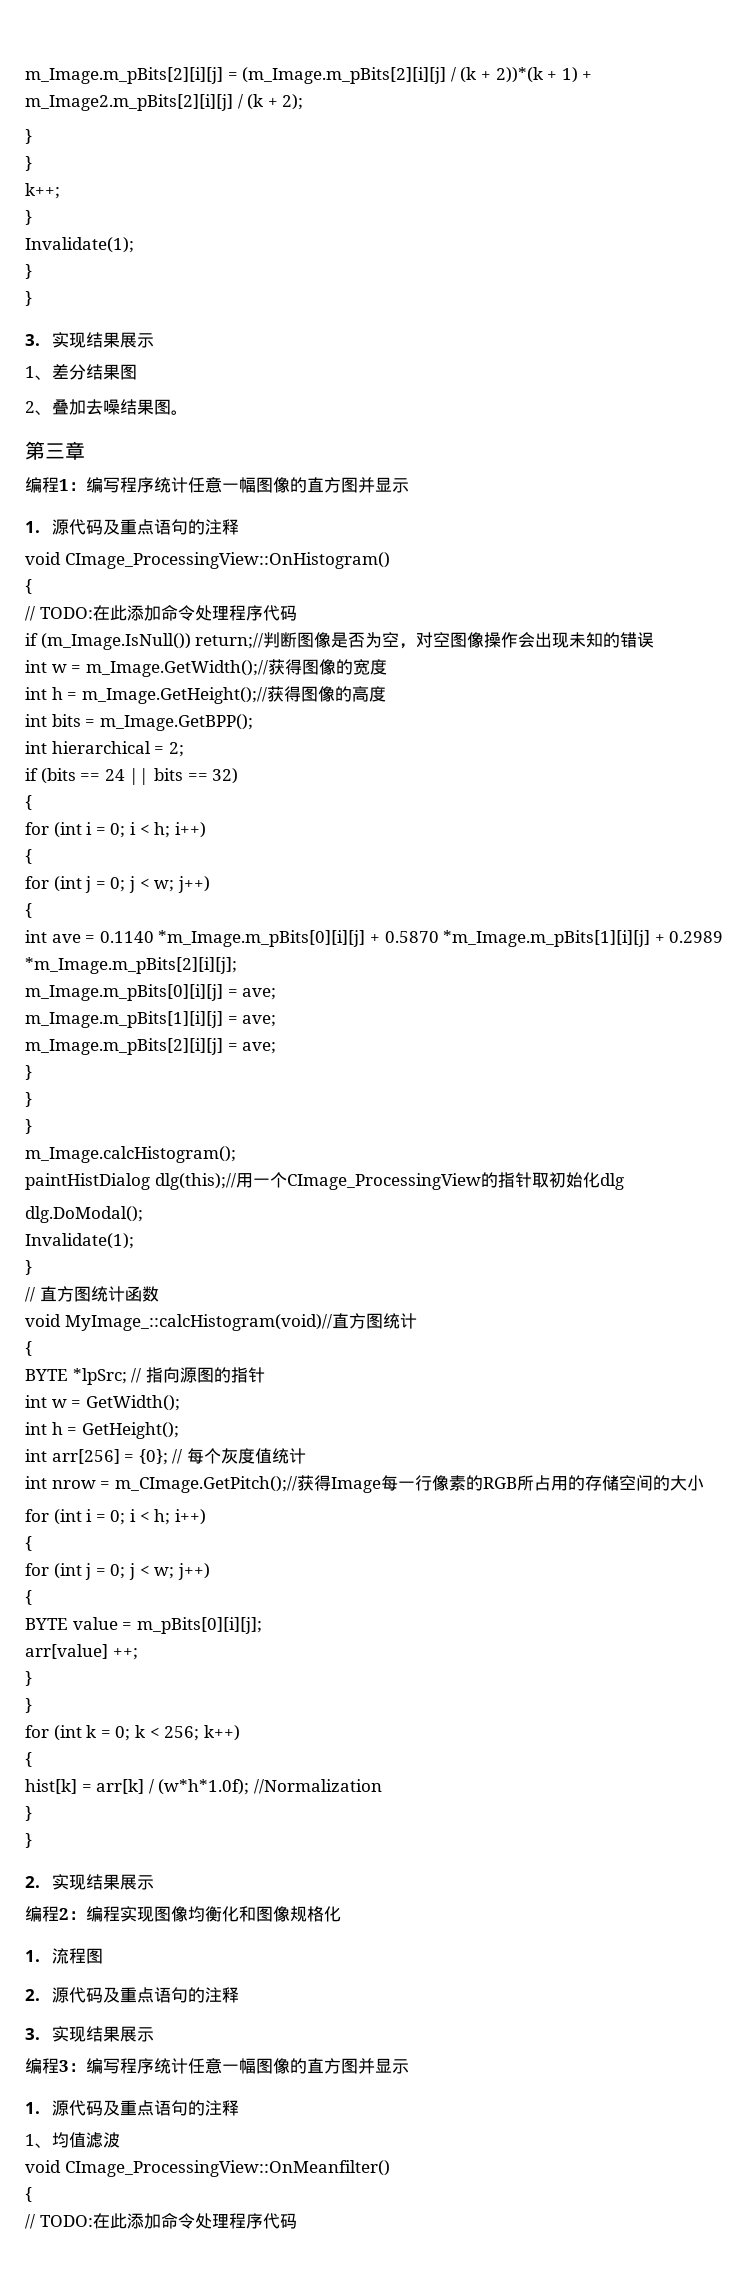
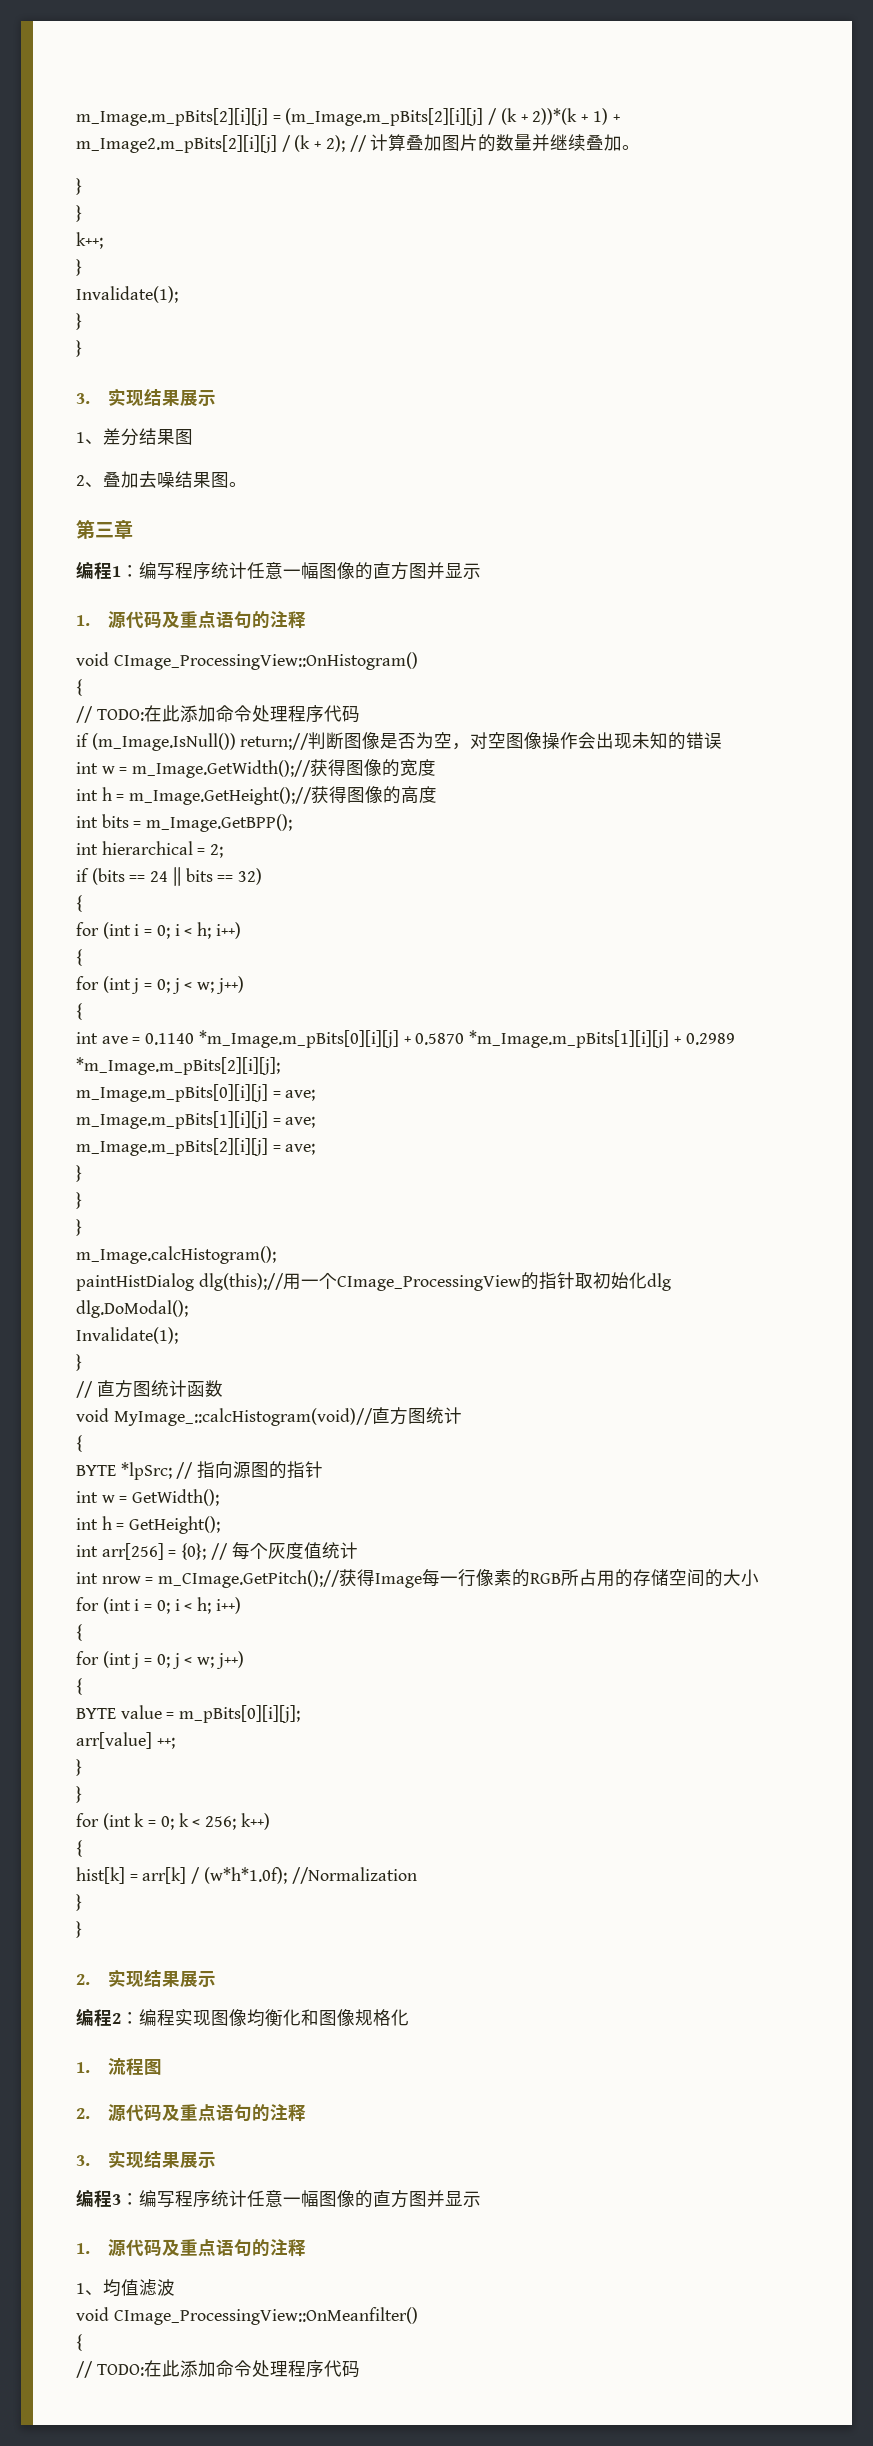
- m_Image.m_pBits[2][i][j] = (m_Image.m_pBits[2][i][j] / (k + 2))*(k + 1) + m_Image2.m_pBits[2][i][j] / (k + 2);
+ m_Image.m_pBits[2][i][j] = (m_Image.m_pBits[2][i][j] / (k + 2))*(k + 1) + m_Image2.m_pBits[2][i][j] / (k + 2); // 计算叠加图片的数量并继续叠加。

